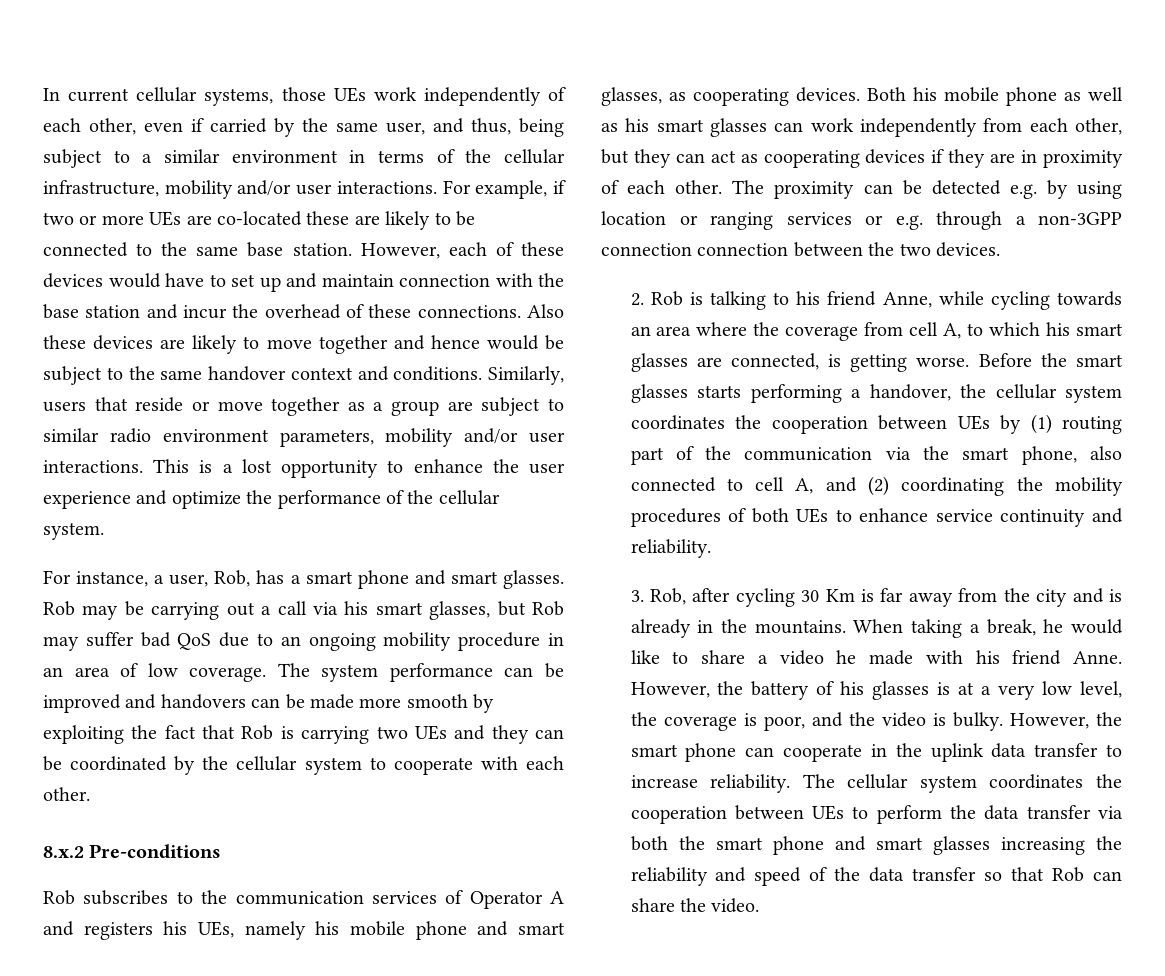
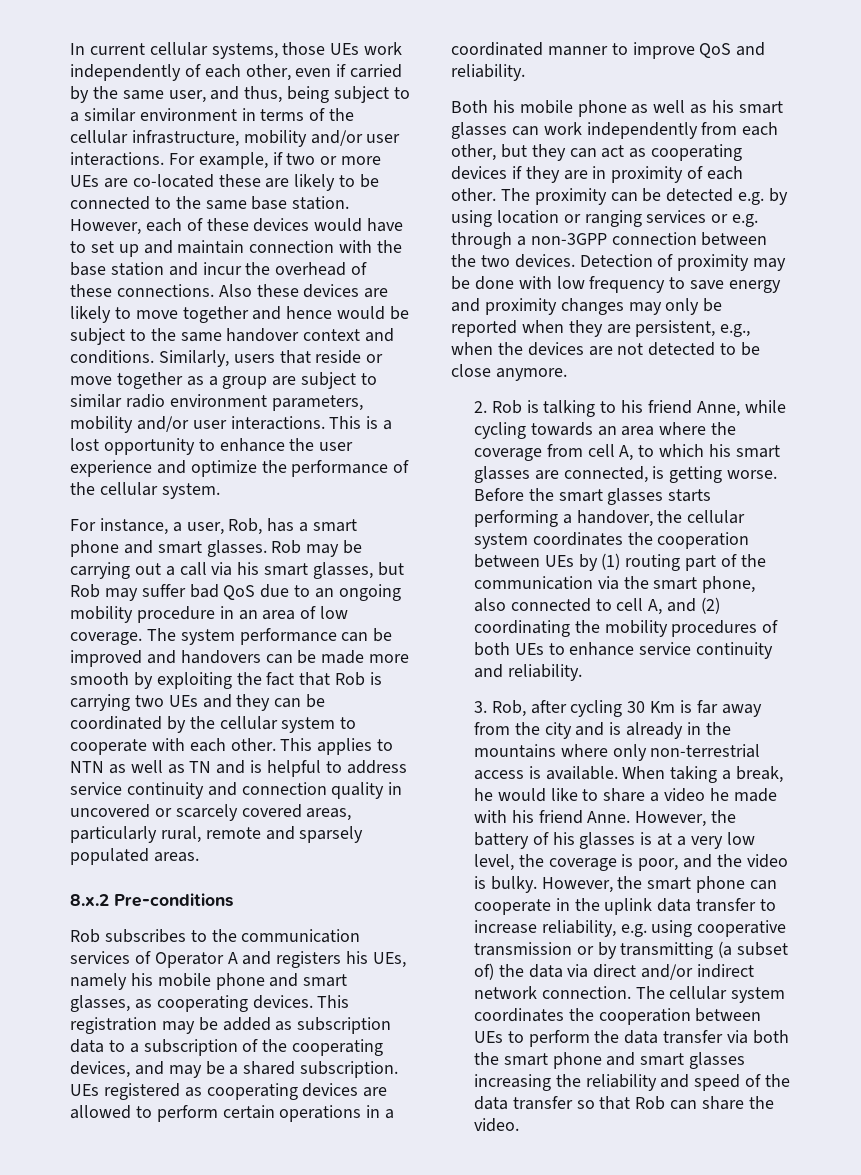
+ This applies to NTN as well as TN and is helpful to address service continuity and connection quality in uncovered or scarcely covered areas, particularly rural, remote and sparsely populated areas.
- Rob subscribes to the communication services of Operator A and registers his UEs, namely his mobile phone and smart glasses, as cooperating devices. Both his mobile phone as well as his smart glasses can work independently from each other, but they can act as cooperating devices if they are in proximity of each other.
+ Rob subscribes to the communication services of Operator A and registers his UEs, namely his mobile phone and smart glasses, as cooperating devices. This registration may be added as subscription data to a subscription of the cooperating devices, and may be a shared subscription. UEs registered as cooperating devices are allowed to perform certain operations in a coordinated manner to improve QoS and reliability.
+ Both his mobile phone as well as his smart glasses can work independently from each other, but they can act as cooperating devices if they are in proximity of each other.
- The proximity can be detected e.g. by using location or ranging services or e.g. through a non-3GPP connection connection between the two devices.
+ The proximity can be detected e.g. by using location or ranging services or e.g. through a non-3GPP connection between the two devices. Detection of proximity may be done with low frequency to save energy and proximity changes may only be reported when they are persistent, e.g., when the devices are not detected to be close anymore.
- 3. Rob, after cycling 30 Km is far away from the city and is already in the mountains.
+ 3. Rob, after cycling 30 Km is far away from the city and is already in the mountains where only non-terrestrial access is available.
- However, the smart phone can cooperate in the uplink data transfer to increase reliability.
+ However, the smart phone can cooperate in the uplink data transfer to increase reliability, e.g. using cooperative transmission or by transmitting (a subset of) the data via direct and/or indirect network connection.

